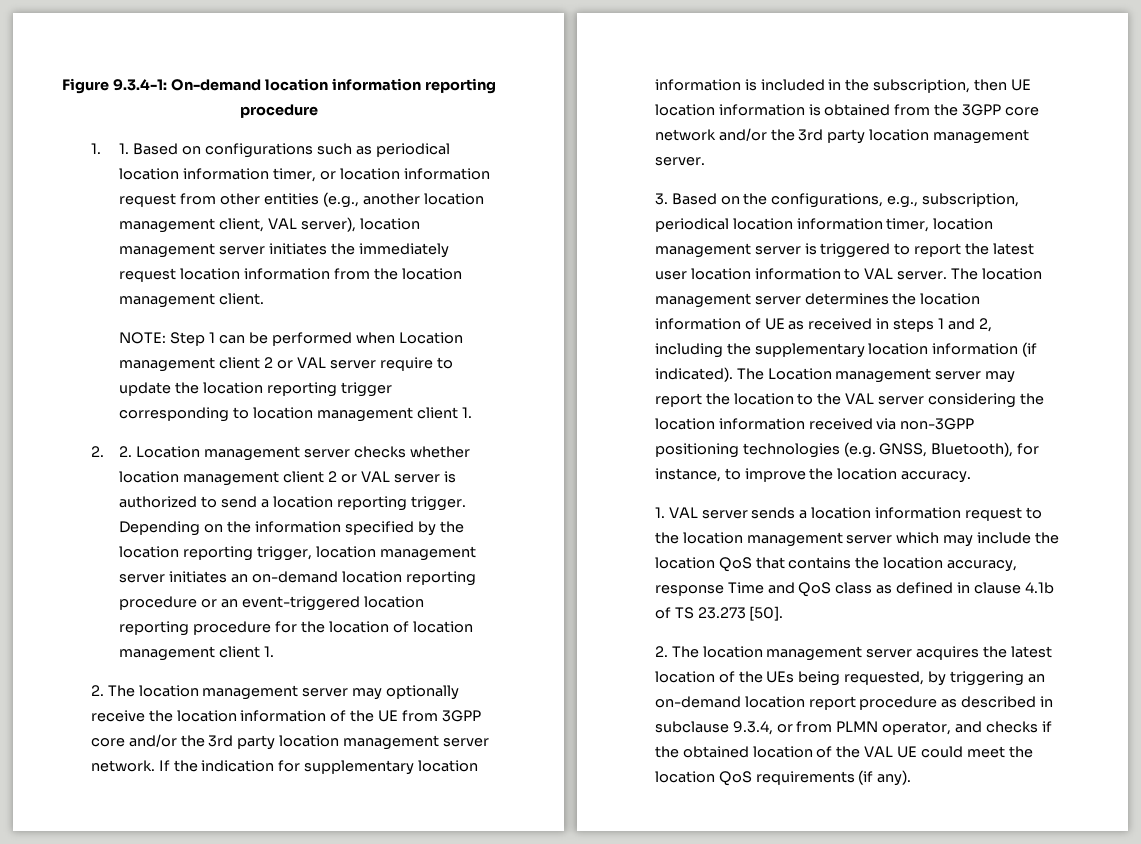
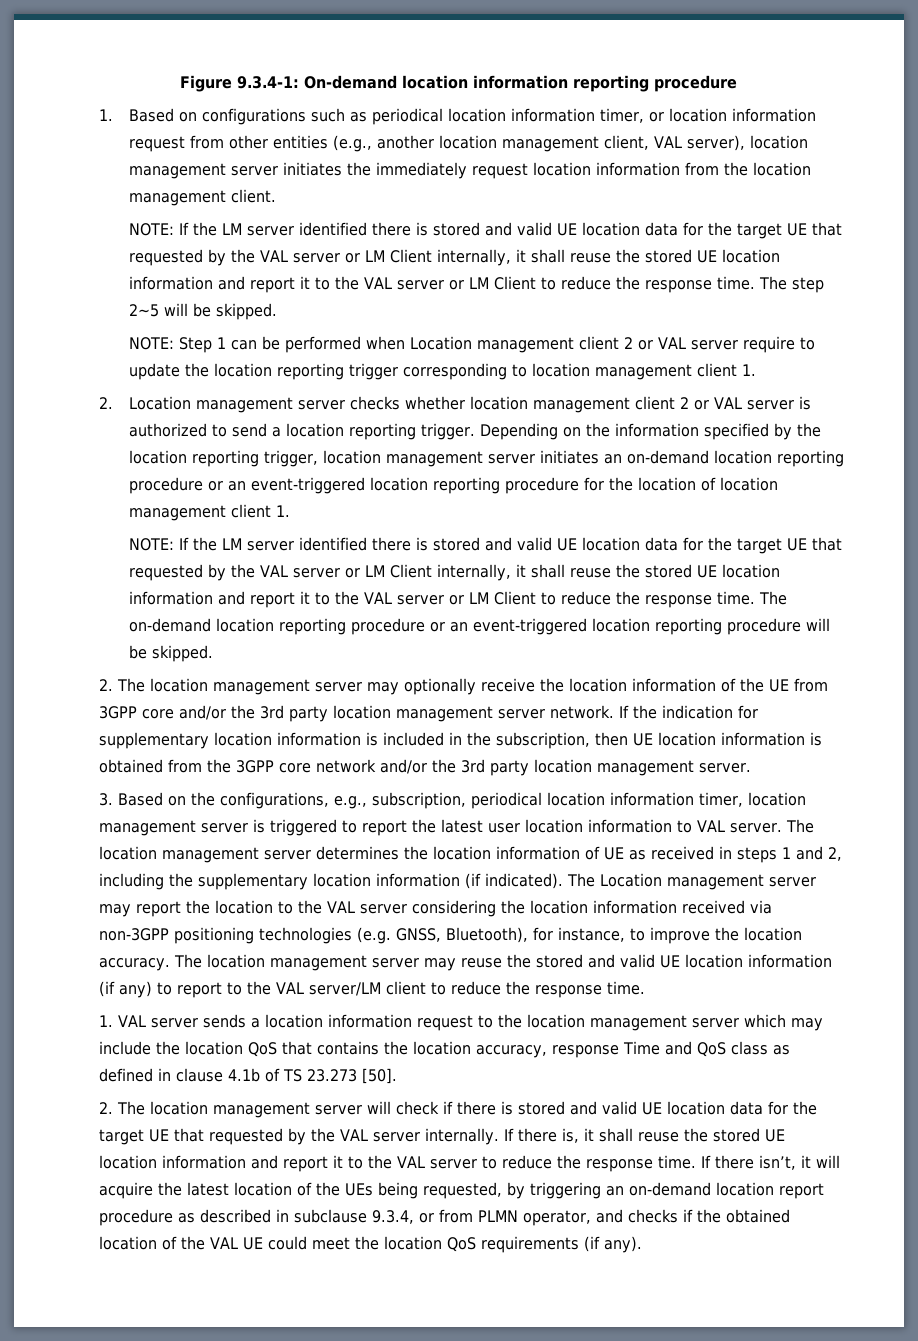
- 1. 1. Based on configurations such as periodical location information timer, or location information request from other entities (e.g., another location management client, VAL server), location management server initiates the immediately request location information from the location management client.
+ 1. Based on configurations such as periodical location information timer, or location information request from other entities (e.g., another location management client, VAL server), location management server initiates the immediately request location information from the location management client.
+ NOTE: If the LM server identified there is stored and valid UE location data for the target UE that requested by the VAL server or LM Client internally, it shall reuse the stored UE location information and report it to the VAL server or LM Client to reduce the response time. The step 2~5 will be skipped.
- 2. 2. Location management server checks whether location management client 2 or VAL server is authorized to send a location reporting trigger.
+ 2. Location management server checks whether location management client 2 or VAL server is authorized to send a location reporting trigger.
+ NOTE: If the LM server identified there is stored and valid UE location data for the target UE that requested by the VAL server or LM Client internally, it shall reuse the stored UE location information and report it to the VAL server or LM Client to reduce the response time. The on-demand location reporting procedure or an event-triggered location reporting procedure will be skipped.
+ The location management server may reuse the stored and valid UE location information (if any) to report to the VAL server/LM client to reduce the response time.
- 2. The location management server acquires the latest location of the UEs being requested, by triggering an on-demand location report procedure as described in subclause 9.3.4, or from PLMN operator, and checks if the obtained location of the VAL UE could meet the location QoS requirements (if any).
+ 2. The location management server will check if there is stored and valid UE location data for the target UE that requested by the VAL server internally. If there is, it shall reuse the stored UE location information and report it to the VAL server to reduce the response time. If there isn’t, it will acquire the latest location of the UEs being requested, by triggering an on-demand location report procedure as described in subclause 9.3.4, or from PLMN operator, and checks if the obtained location of the VAL UE could meet the location QoS requirements (if any).

